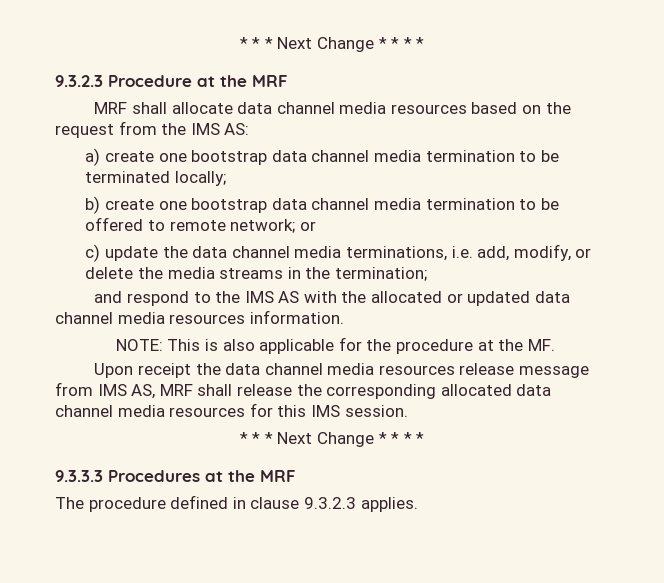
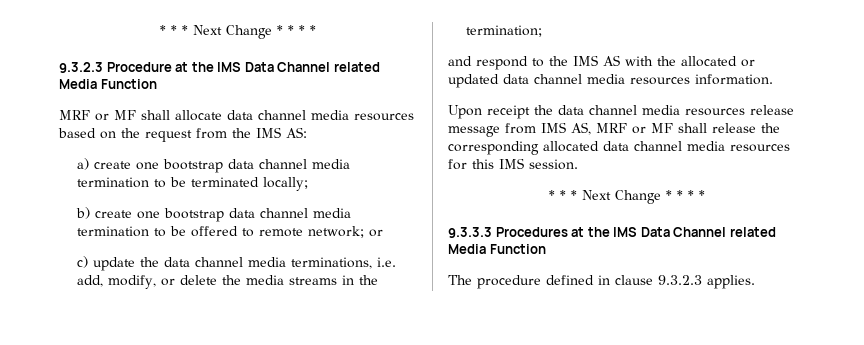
- 9.3.2.3 Procedure at the MRF
- MRF shall allocate data channel media resources based on the request from the IMS AS:
+ 9.3.2.3 Procedure at the IMS Data Channel related Media Function
+ MRF or MF shall allocate data channel media resources based on the request from the IMS AS:
- NOTE: This is also applicable for the procedure at the MF.
- Upon receipt the data channel media resources release message from IMS AS, MRF shall release the corresponding allocated data channel media resources for this IMS session.
+ Upon receipt the data channel media resources release message from IMS AS, MRF or MF shall release the corresponding allocated data channel media resources for this IMS session.
- 9.3.3.3 Procedures at the MRF
+ 9.3.3.3 Procedures at the IMS Data Channel related Media Function

